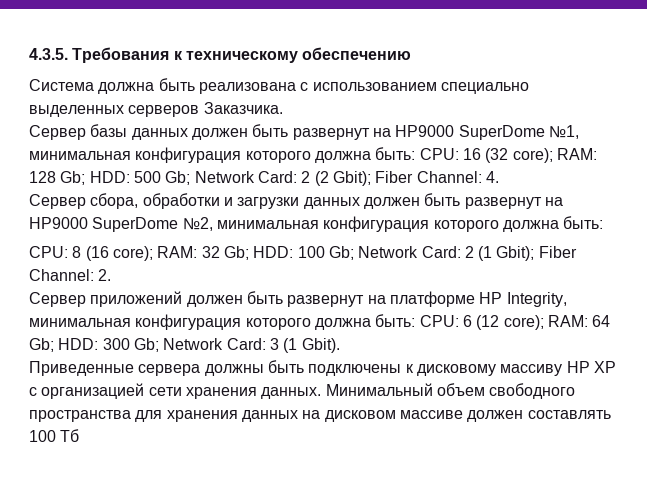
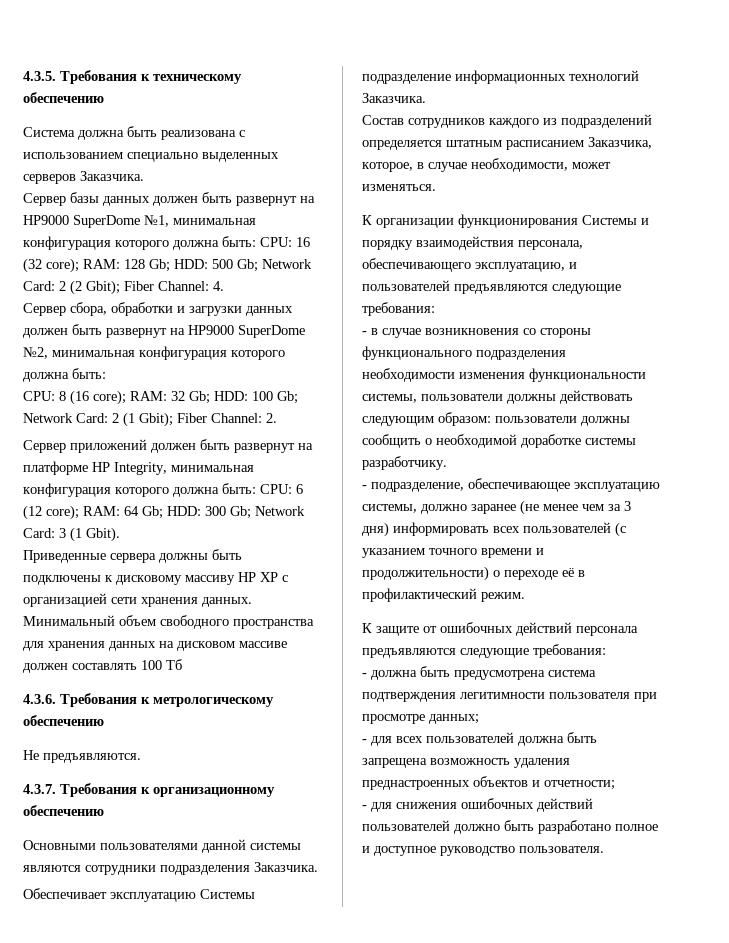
+ 4.3.6. Требования к метрологическому обеспечению
+ Не предъявляются.
+ 4.3.7. Требования к организационному обеспечению
+ Основными пользователями данной системы являются сотрудники подразделения Заказчика.
+ Обеспечивает эксплуатацию Системы подразделение информационных технологий Заказчика.
+ Состав сотрудников каждого из подразделений определяется штатным расписанием Заказчика, которое, в случае необходимости, может изменяться.
+ К организации функционирования Системы и порядку взаимодействия персонала, обеспечивающего эксплуатацию, и пользователей предъявляются следующие требования:
+ - в случае возникновения со стороны функционального подразделения необходимости изменения функциональности системы, пользователи должны действовать следующим образом: пользователи должны сообщить о необходимой доработке системы разработчику.
+ - подразделение, обеспечивающее эксплуатацию системы, должно заранее (не менее чем за 3 дня) информировать всех пользователей (с указанием точного времени и продолжительности) о переходе её в профилактический режим.
+ К защите от ошибочных действий персонала предъявляются следующие требования:
+ - должна быть предусмотрена система подтверждения легитимности пользователя при просмотре данных;
+ - для всех пользователей должна быть запрещена возможность удаления преднастроенных объектов и отчетности;
+ - для снижения ошибочных действий пользователей должно быть разработано полное и доступное руководство пользователя.

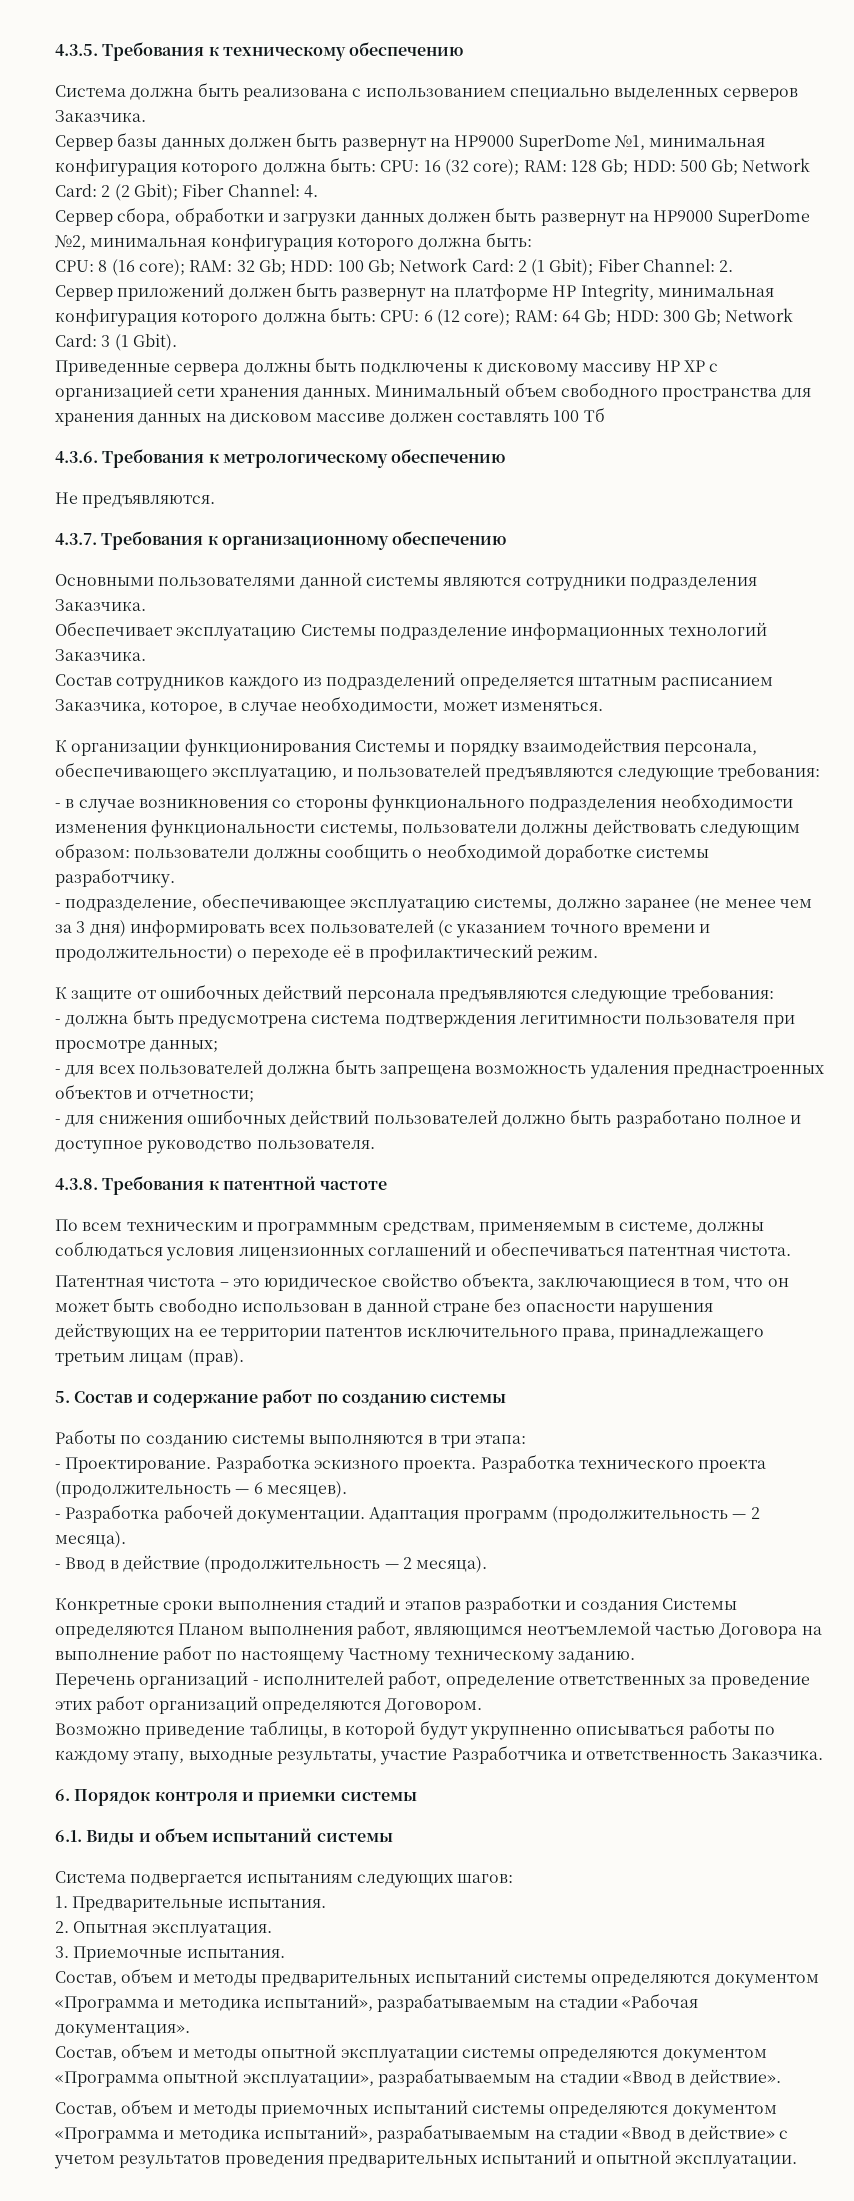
+ 4.3.8. Требования к патентной частоте
+ По всем техническим и программным средствам, применяемым в системе, должны соблюдаться условия лицензионных соглашений и обеспечиваться патентная чистота.
+ Патентная чистота – это юридическое свойство объекта, заключающиеся в том, что он может быть свободно использован в данной стране без опасности нарушения действующих на ее территории патентов исключительного права, принадлежащего третьим лицам (прав).
+ 5. Состав и содержание работ по созданию системы
+ Работы по созданию системы выполняются в три этапа:
+ - Проектирование. Разработка эскизного проекта. Разработка технического проекта (продолжительность — 6 месяцев).
+ - Разработка рабочей документации. Адаптация программ (продолжительность — 2 месяца).
+ - Ввод в действие (продолжительность — 2 месяца).
+ Конкретные сроки выполнения стадий и этапов разработки и создания Системы определяются Планом выполнения работ, являющимся неотъемлемой частью Договора на выполнение работ по настоящему Частному техническому заданию.
+ Перечень организаций - исполнителей работ, определение ответственных за проведение этих работ организаций определяются Договором.
+ Возможно приведение таблицы, в которой будут укрупненно описываться работы по каждому этапу, выходные результаты, участие Разработчика и ответственность Заказчика.
+ 6. Порядок контроля и приемки системы
+ 6.1. Виды и объем испытаний системы
+ Система подвергается испытаниям следующих шагов:
+ 1. Предварительные испытания.
+ 2. Опытная эксплуатация.
+ 3. Приемочные испытания.
+ Состав, объем и методы предварительных испытаний системы определяются документом «Программа и методика испытаний», разрабатываемым на стадии «Рабочая документация».
+ Состав, объем и методы опытной эксплуатации системы определяются документом «Программа опытной эксплуатации», разрабатываемым на стадии «Ввод в действие».
+ Состав, объем и методы приемочных испытаний системы определяются документом «Программа и методика испытаний», разрабатываемым на стадии «Ввод в действие» с учетом результатов проведения предварительных испытаний и опытной эксплуатации.

